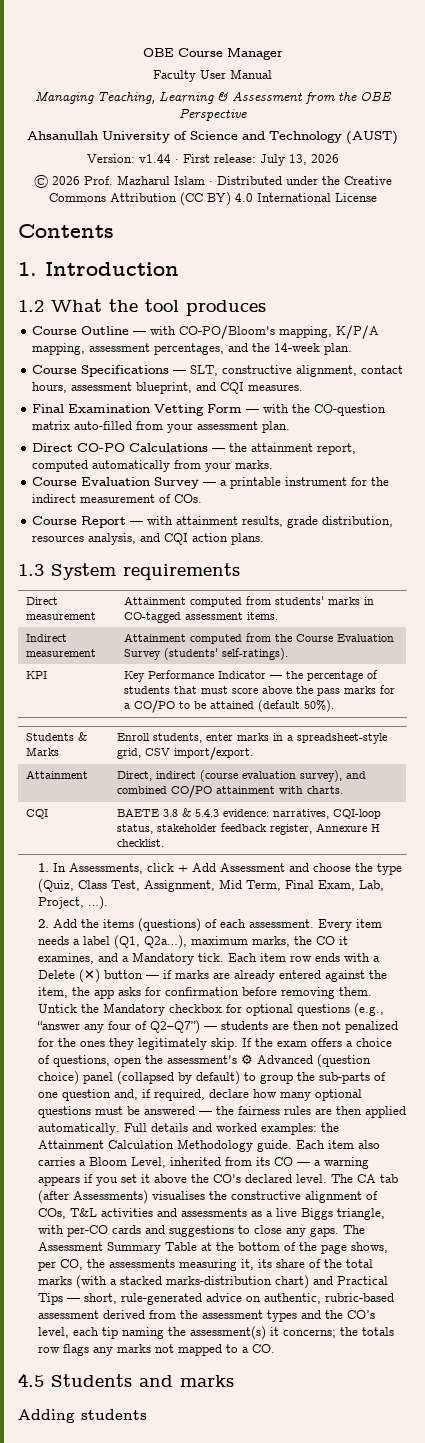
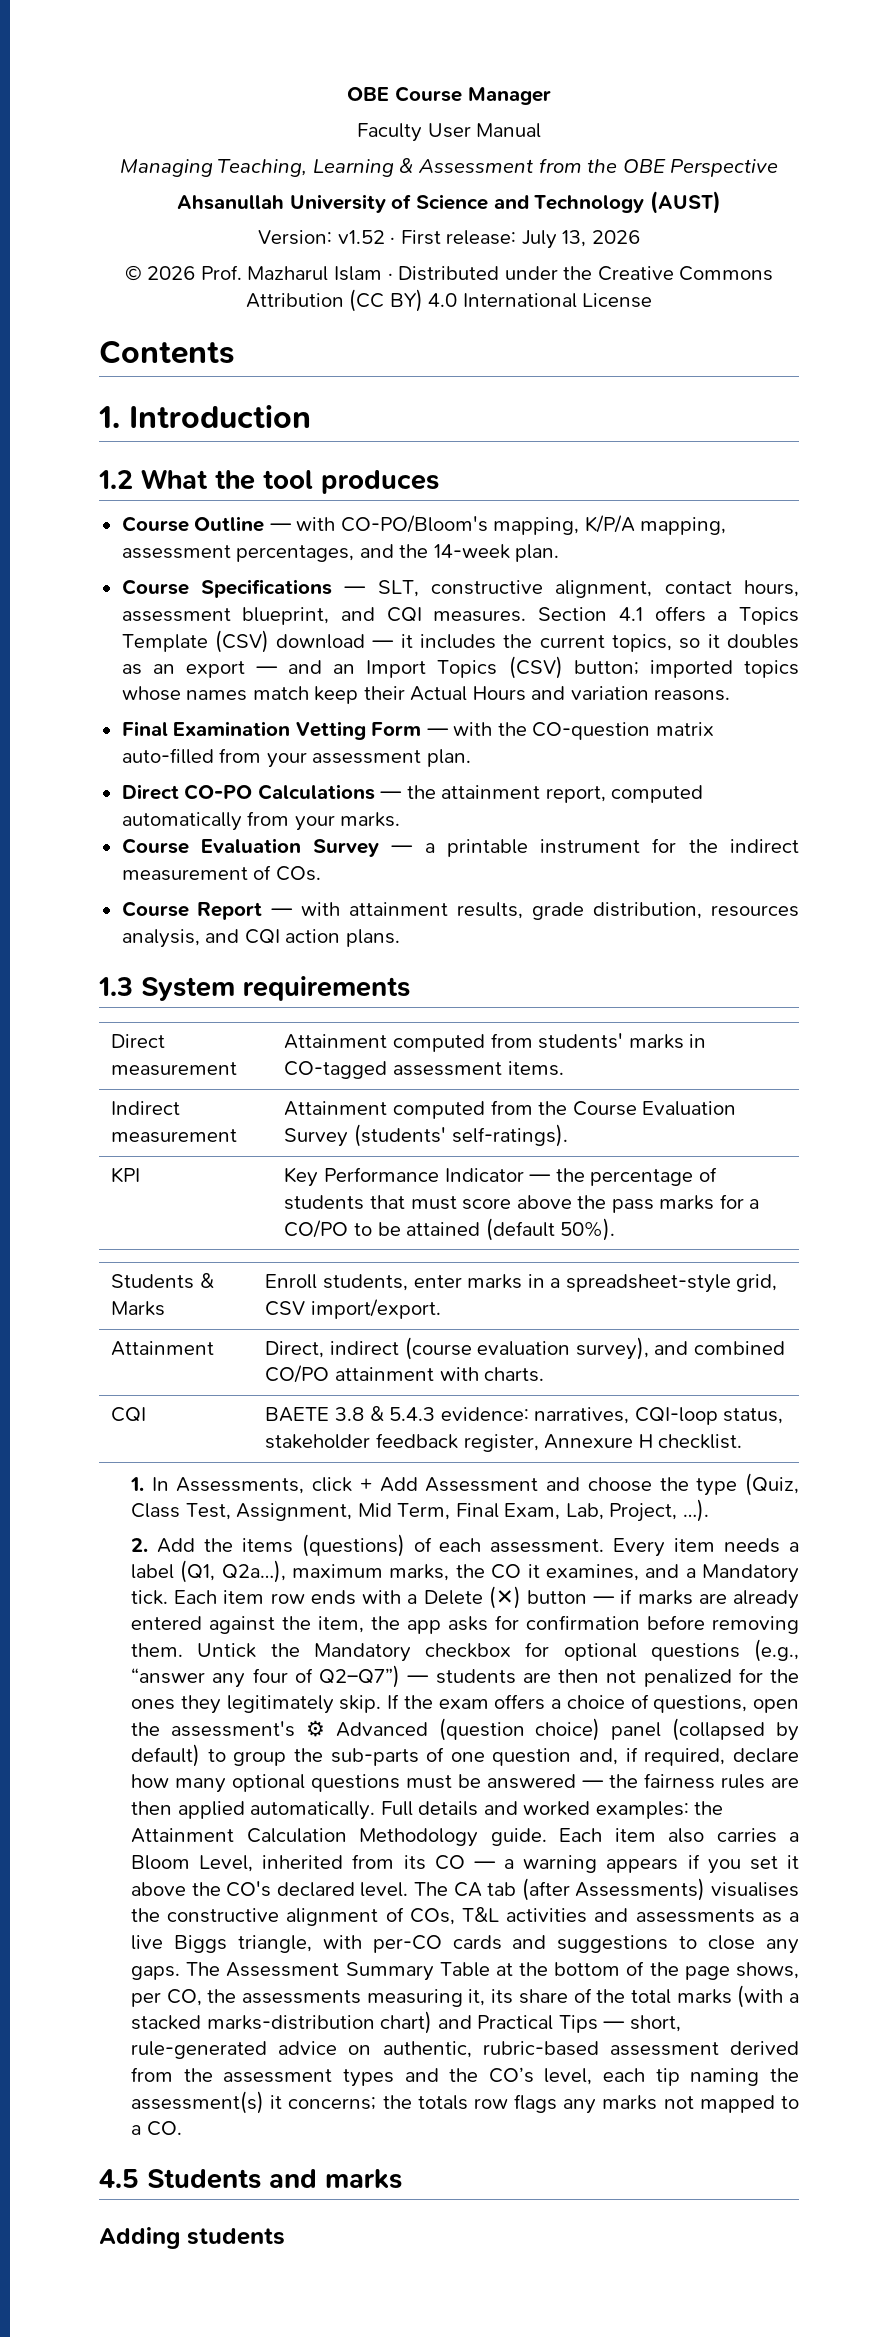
- Version: v1.44 · First release: July 13, 2026
+ Version: v1.52 · First release: July 13, 2026
+ Section 4.1 offers a Topics Template (CSV) download — it includes the current topics, so it doubles as an export — and an Import Topics (CSV) button; imported topics whose names match keep their Actual Hours and variation reasons.

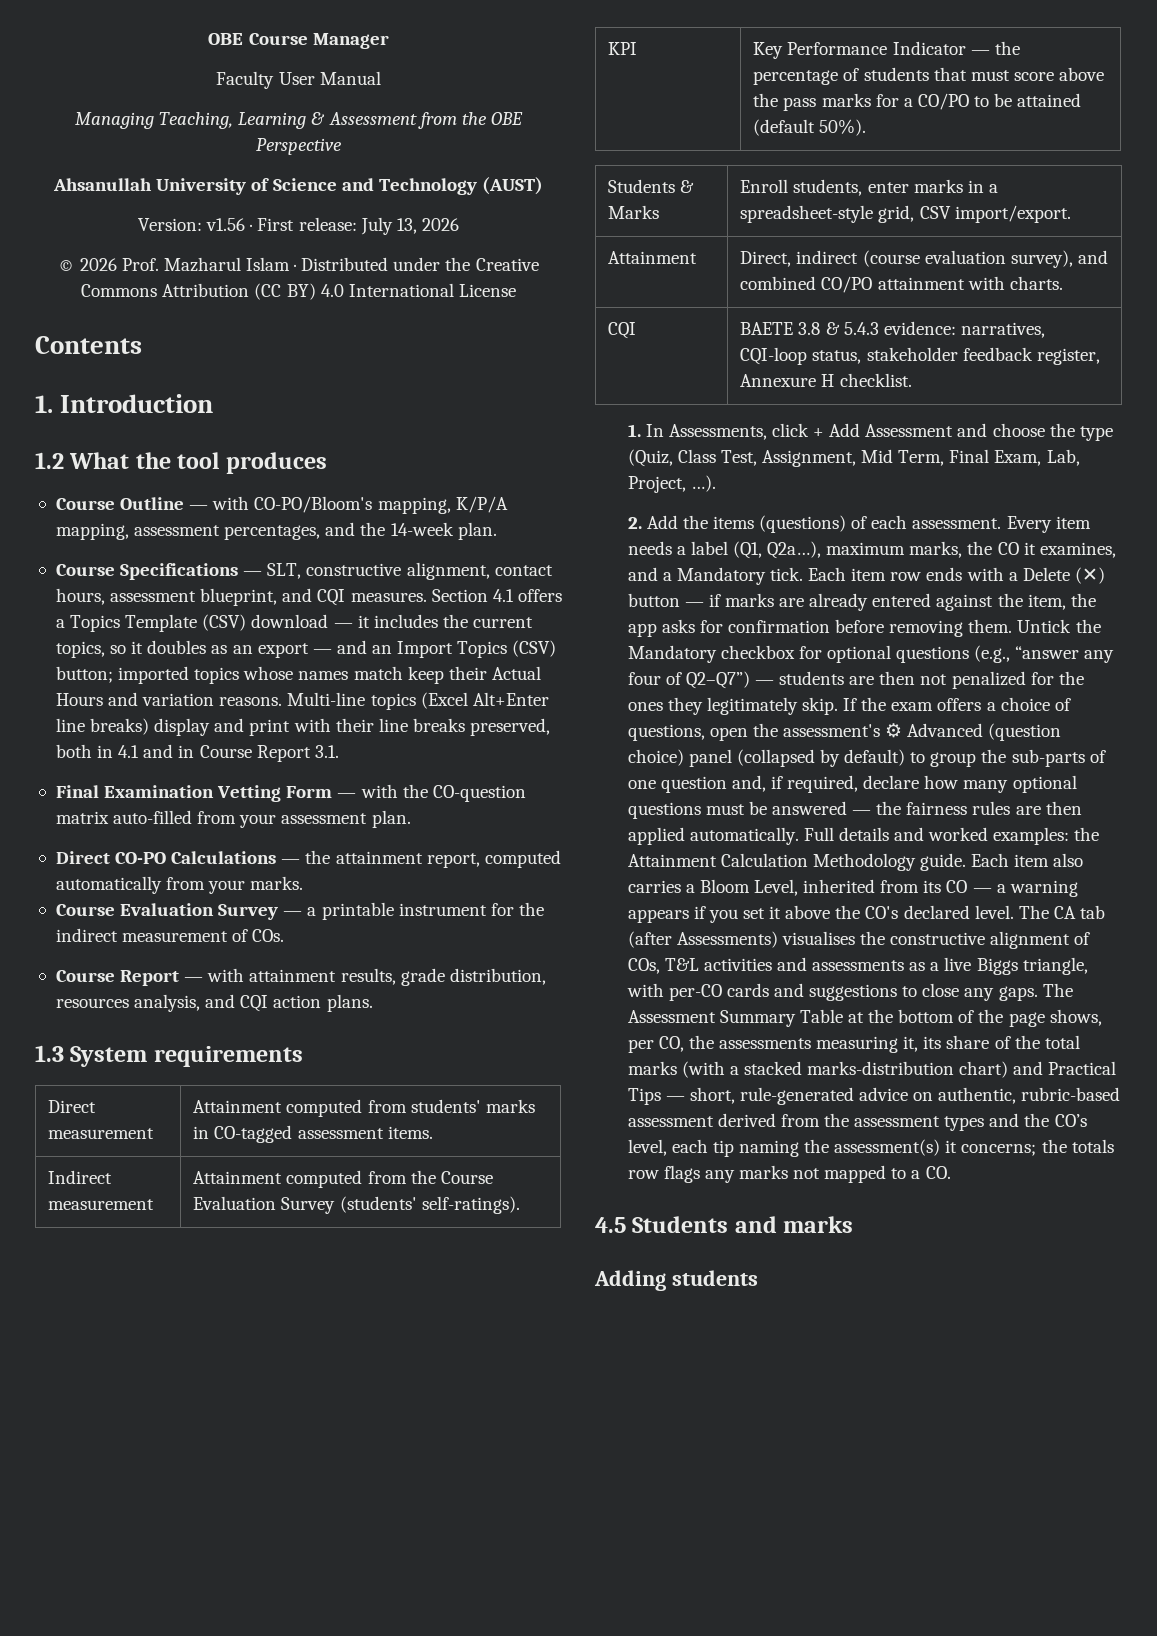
- Version: v1.52 · First release: July 13, 2026
+ Version: v1.56 · First release: July 13, 2026
+ Multi-line topics (Excel Alt+Enter line breaks) display and print with their line breaks preserved, both in 4.1 and in Course Report 3.1.

